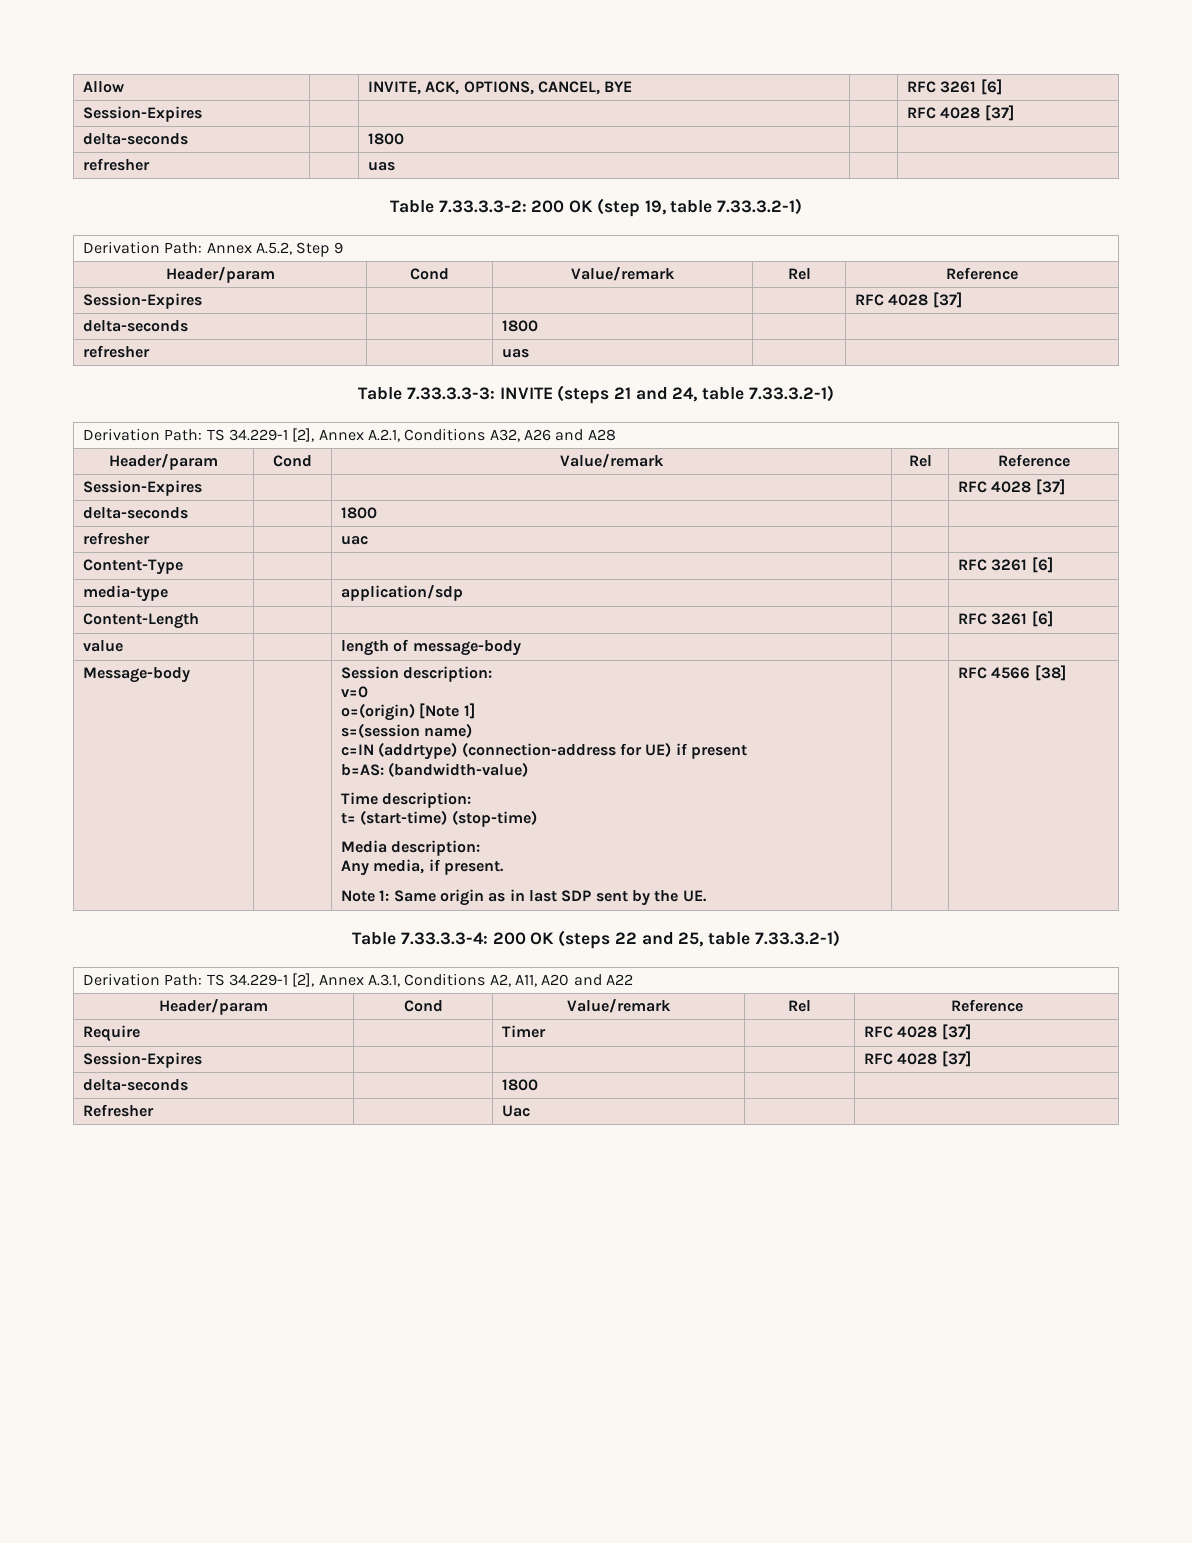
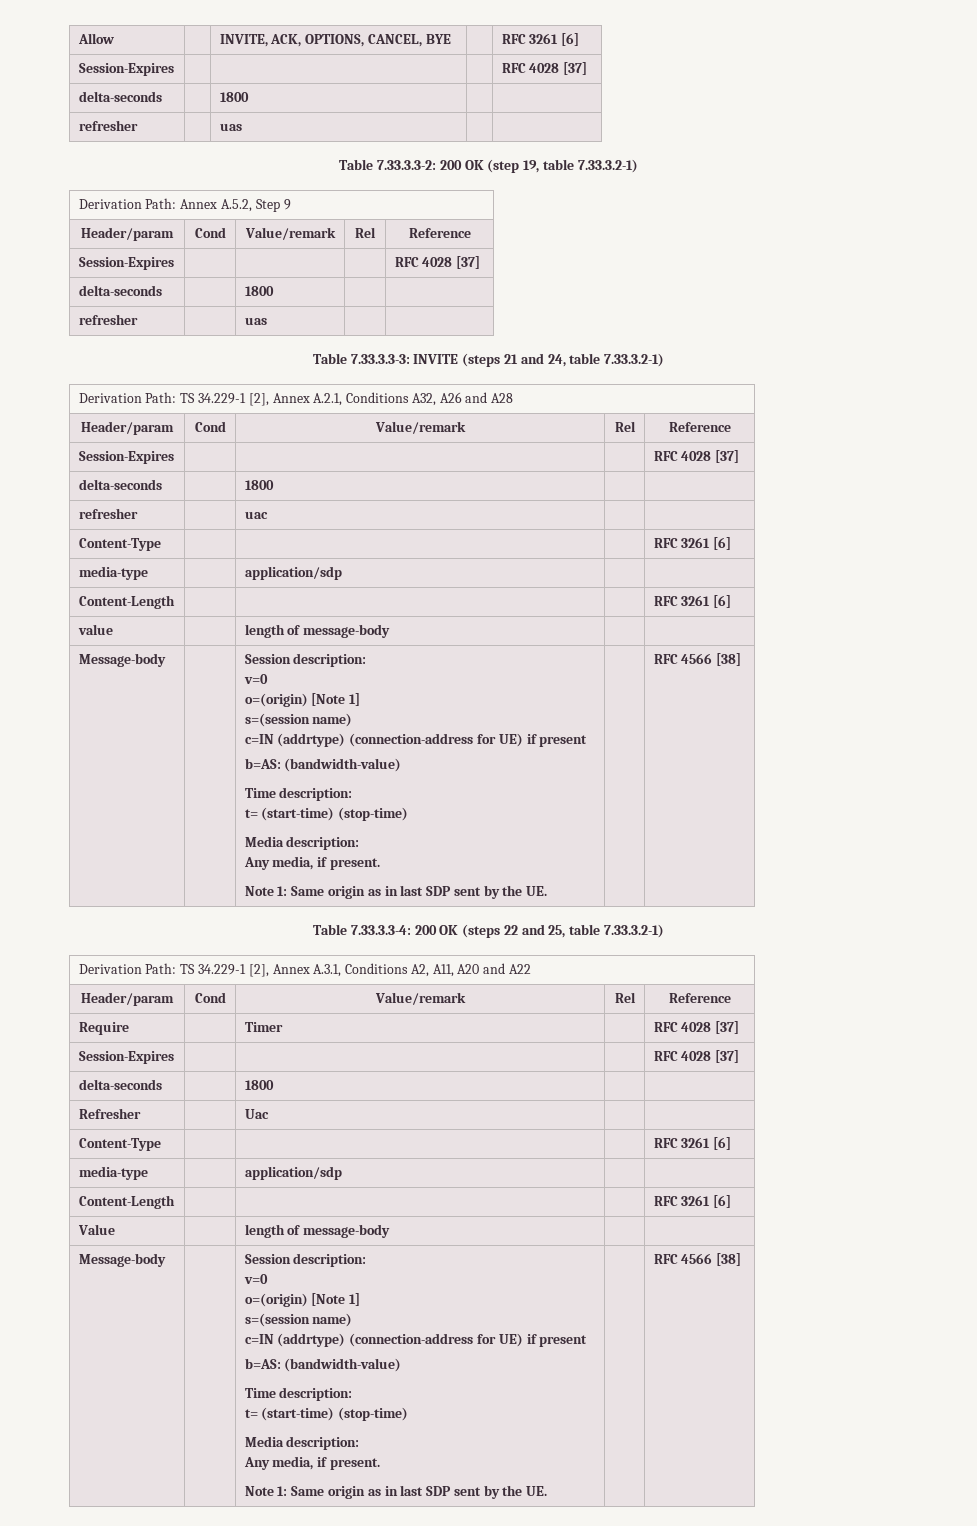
  Refresher | | Uac | |
+ Content-Type | | | | RFC 3261 [6]
+ media-type | | application/sdp | |
+ Content-Length | | | | RFC 3261 [6]
+ Value | | length of message-body | |
+ Message-body | | Session description:
+ v=0
+ o=(origin) [Note 1]
+ s=(session name)
+ c=IN (addrtype) (connection-address for UE) if present
+ b=AS: (bandwidth-value)
+ Time description:
+ t= (start-time) (stop-time)
+ Media description:
+ Any media, if present.
+ Note 1: Same origin as in last SDP sent by the UE. | | RFC 4566 [38]

